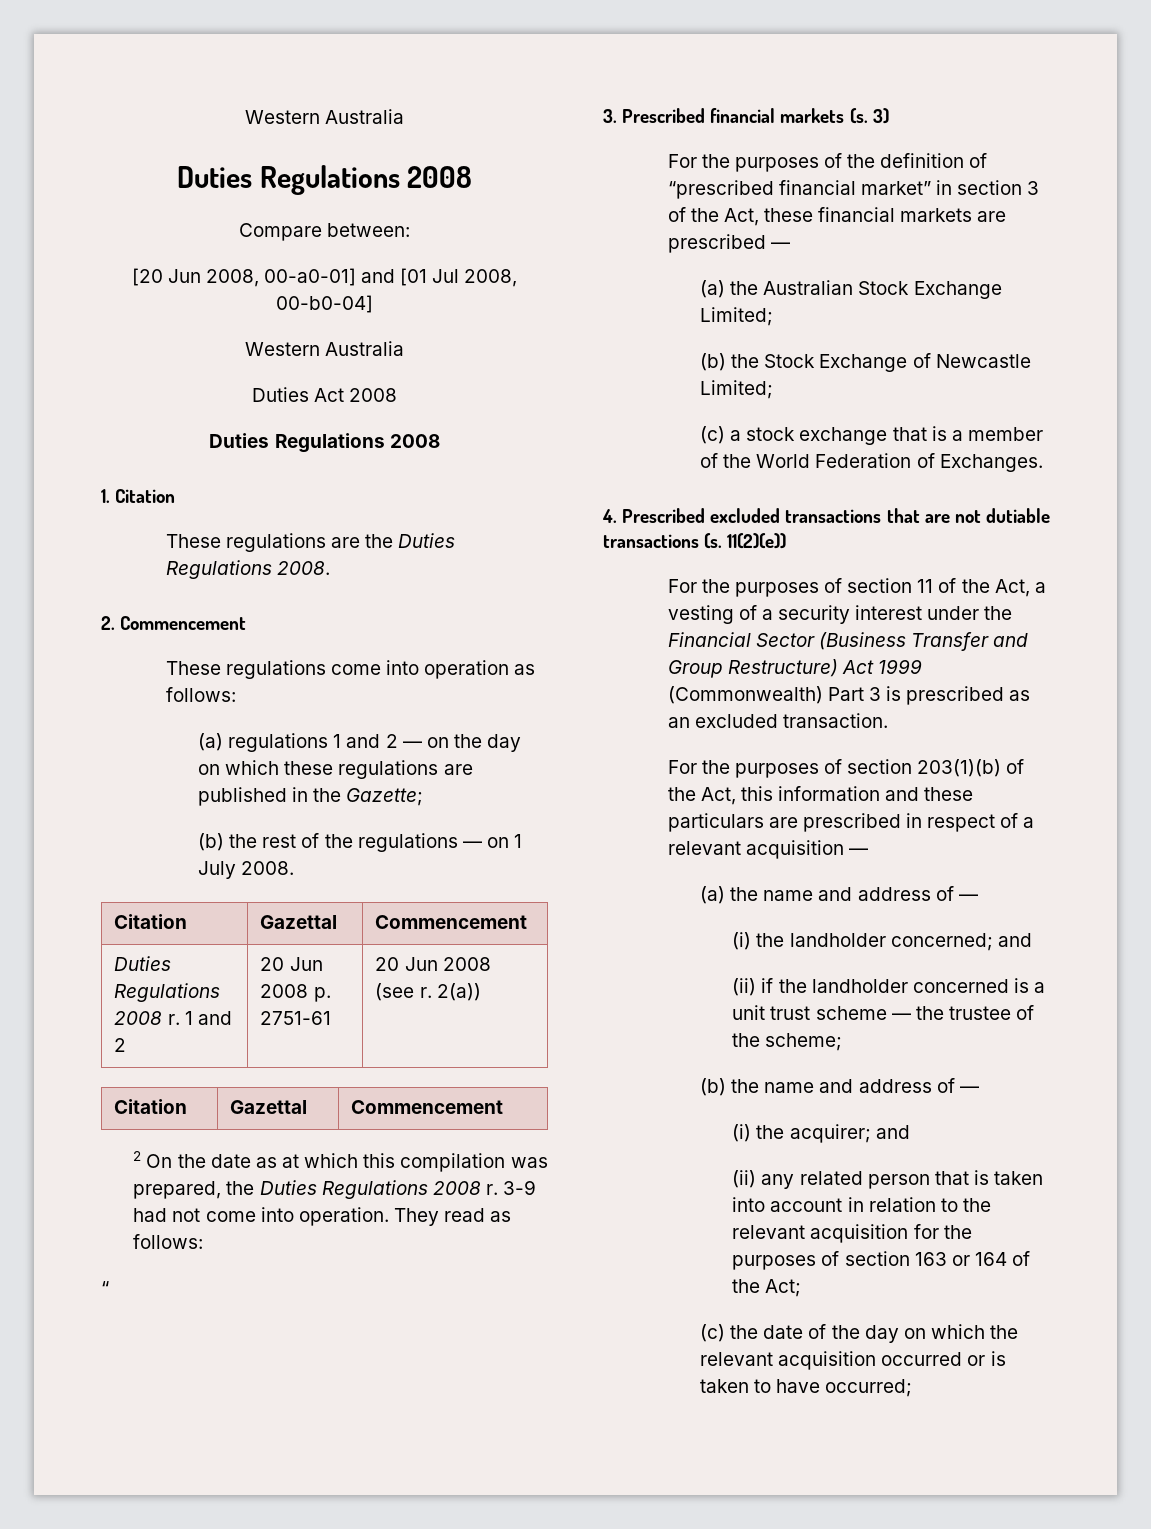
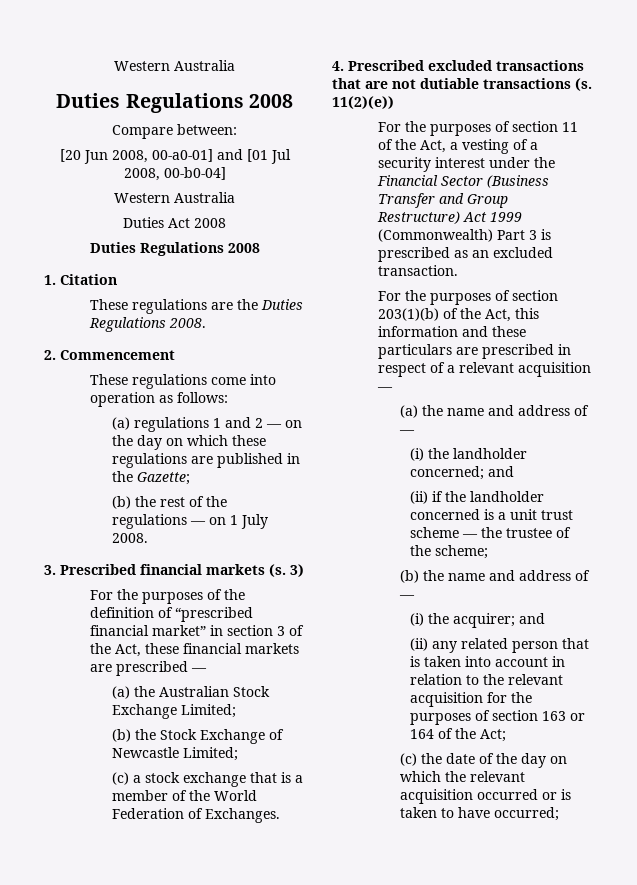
  (b) the rest of the regulations — on 1 July 2008.
- Citation | Gazettal | Commencement
- Duties Regulations 2008 r. 1 and 2 | 20 Jun 2008 p. 2751-61 | 20 Jun 2008 (see r. 2(a))
- Citation | Gazettal | Commencement
- 2 On the date as at which this compilation was prepared, the Duties Regulations 2008 r. 3-9 had not come into operation. They read as follows:
- “

